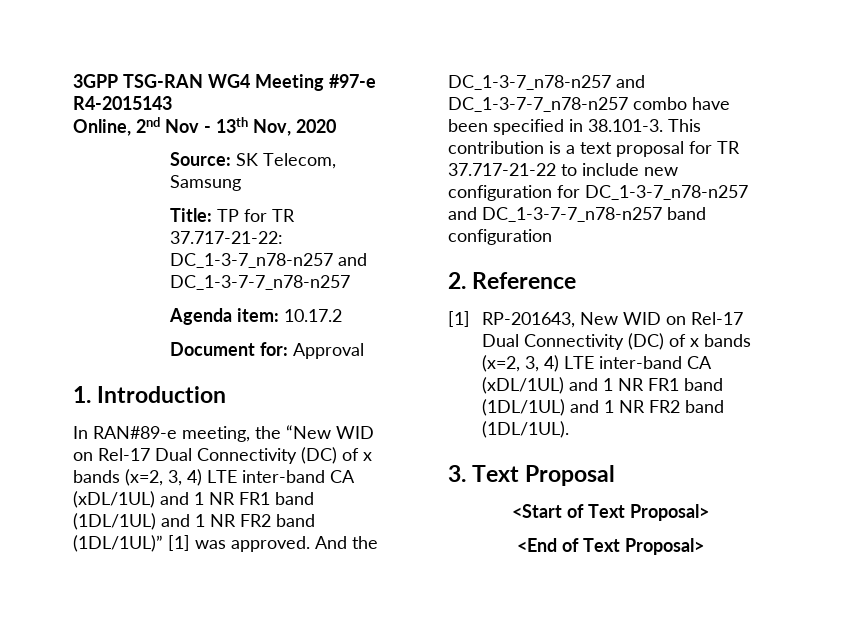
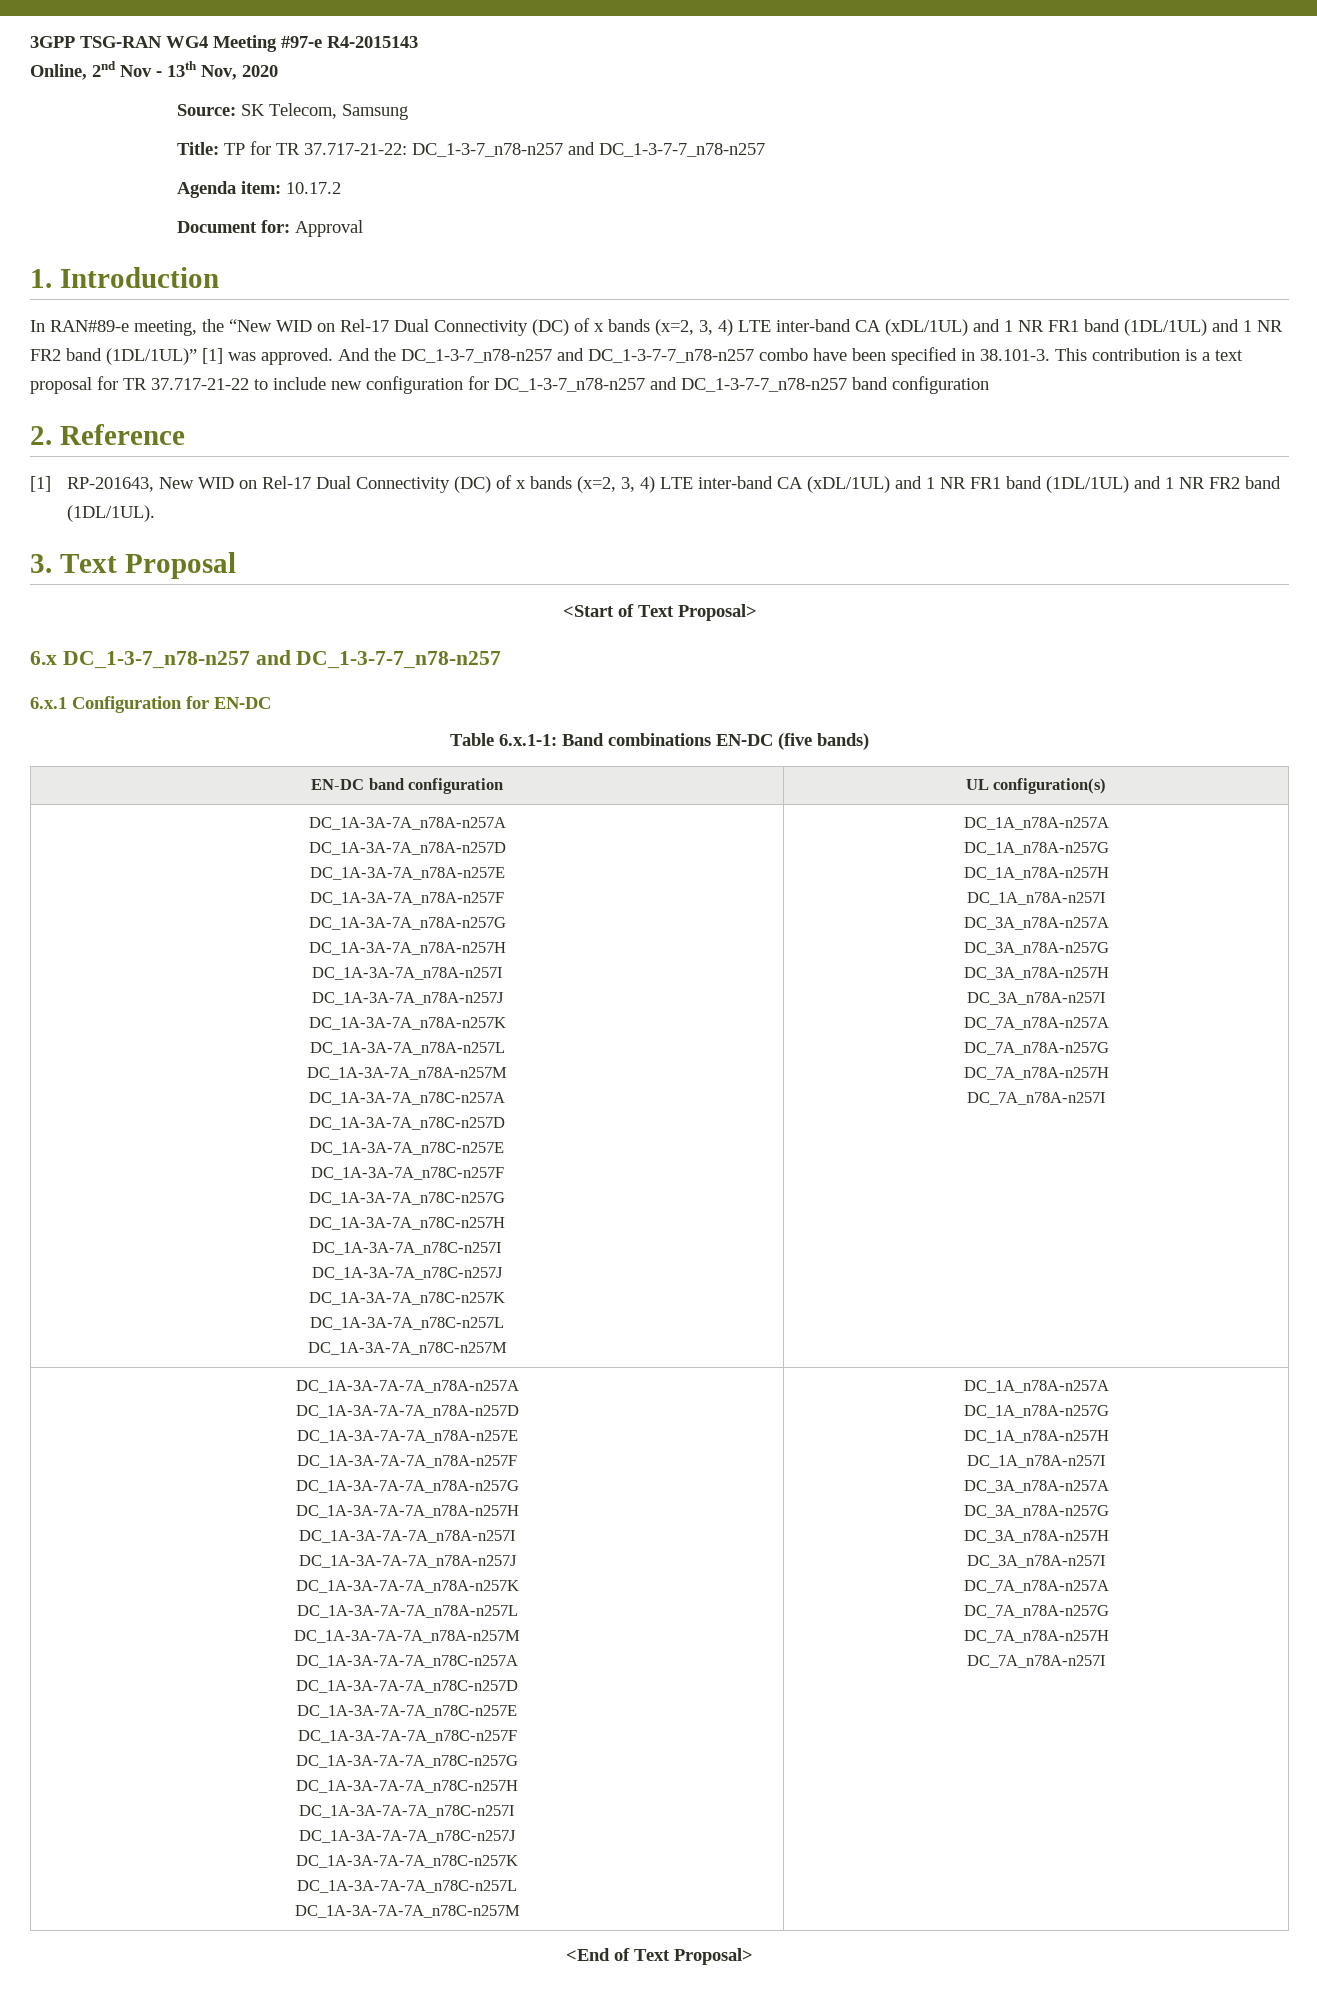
+ 6.x DC_1-3-7_n78-n257 and DC_1-3-7-7_n78-n257
+ 6.x.1 Configuration for EN-DC
+ Table 6.x.1-1: Band combinations EN-DC (five bands)
+ EN-DC band configuration | UL configuration(s)
+ DC_1A-3A-7A_n78A-n257A
+ DC_1A-3A-7A_n78A-n257D
+ DC_1A-3A-7A_n78A-n257E
+ DC_1A-3A-7A_n78A-n257F
+ DC_1A-3A-7A_n78A-n257G
+ DC_1A-3A-7A_n78A-n257H
+ DC_1A-3A-7A_n78A-n257I
+ DC_1A-3A-7A_n78A-n257J
+ DC_1A-3A-7A_n78A-n257K
+ DC_1A-3A-7A_n78A-n257L
+ DC_1A-3A-7A_n78A-n257M
+ DC_1A-3A-7A_n78C-n257A
+ DC_1A-3A-7A_n78C-n257D
+ DC_1A-3A-7A_n78C-n257E
+ DC_1A-3A-7A_n78C-n257F
+ DC_1A-3A-7A_n78C-n257G
+ DC_1A-3A-7A_n78C-n257H
+ DC_1A-3A-7A_n78C-n257I
+ DC_1A-3A-7A_n78C-n257J
+ DC_1A-3A-7A_n78C-n257K
+ DC_1A-3A-7A_n78C-n257L
+ DC_1A-3A-7A_n78C-n257M | DC_1A_n78A-n257A
+ DC_1A_n78A-n257G
+ DC_1A_n78A-n257H
+ DC_1A_n78A-n257I
+ DC_3A_n78A-n257A
+ DC_3A_n78A-n257G
+ DC_3A_n78A-n257H
+ DC_3A_n78A-n257I
+ DC_7A_n78A-n257A
+ DC_7A_n78A-n257G
+ DC_7A_n78A-n257H
+ DC_7A_n78A-n257I
+ DC_1A-3A-7A-7A_n78A-n257A
+ DC_1A-3A-7A-7A_n78A-n257D
+ DC_1A-3A-7A-7A_n78A-n257E
+ DC_1A-3A-7A-7A_n78A-n257F
+ DC_1A-3A-7A-7A_n78A-n257G
+ DC_1A-3A-7A-7A_n78A-n257H
+ DC_1A-3A-7A-7A_n78A-n257I
+ DC_1A-3A-7A-7A_n78A-n257J
+ DC_1A-3A-7A-7A_n78A-n257K
+ DC_1A-3A-7A-7A_n78A-n257L
+ DC_1A-3A-7A-7A_n78A-n257M
+ DC_1A-3A-7A-7A_n78C-n257A
+ DC_1A-3A-7A-7A_n78C-n257D
+ DC_1A-3A-7A-7A_n78C-n257E
+ DC_1A-3A-7A-7A_n78C-n257F
+ DC_1A-3A-7A-7A_n78C-n257G
+ DC_1A-3A-7A-7A_n78C-n257H
+ DC_1A-3A-7A-7A_n78C-n257I
+ DC_1A-3A-7A-7A_n78C-n257J
+ DC_1A-3A-7A-7A_n78C-n257K
+ DC_1A-3A-7A-7A_n78C-n257L
+ DC_1A-3A-7A-7A_n78C-n257M | DC_1A_n78A-n257A
+ DC_1A_n78A-n257G
+ DC_1A_n78A-n257H
+ DC_1A_n78A-n257I
+ DC_3A_n78A-n257A
+ DC_3A_n78A-n257G
+ DC_3A_n78A-n257H
+ DC_3A_n78A-n257I
+ DC_7A_n78A-n257A
+ DC_7A_n78A-n257G
+ DC_7A_n78A-n257H
+ DC_7A_n78A-n257I

